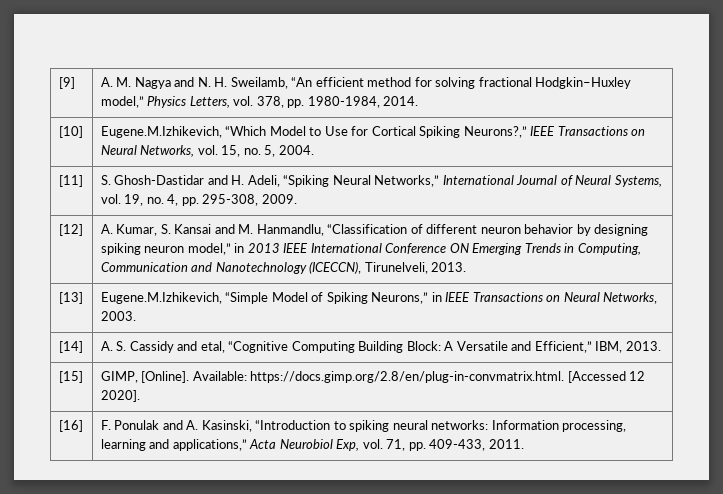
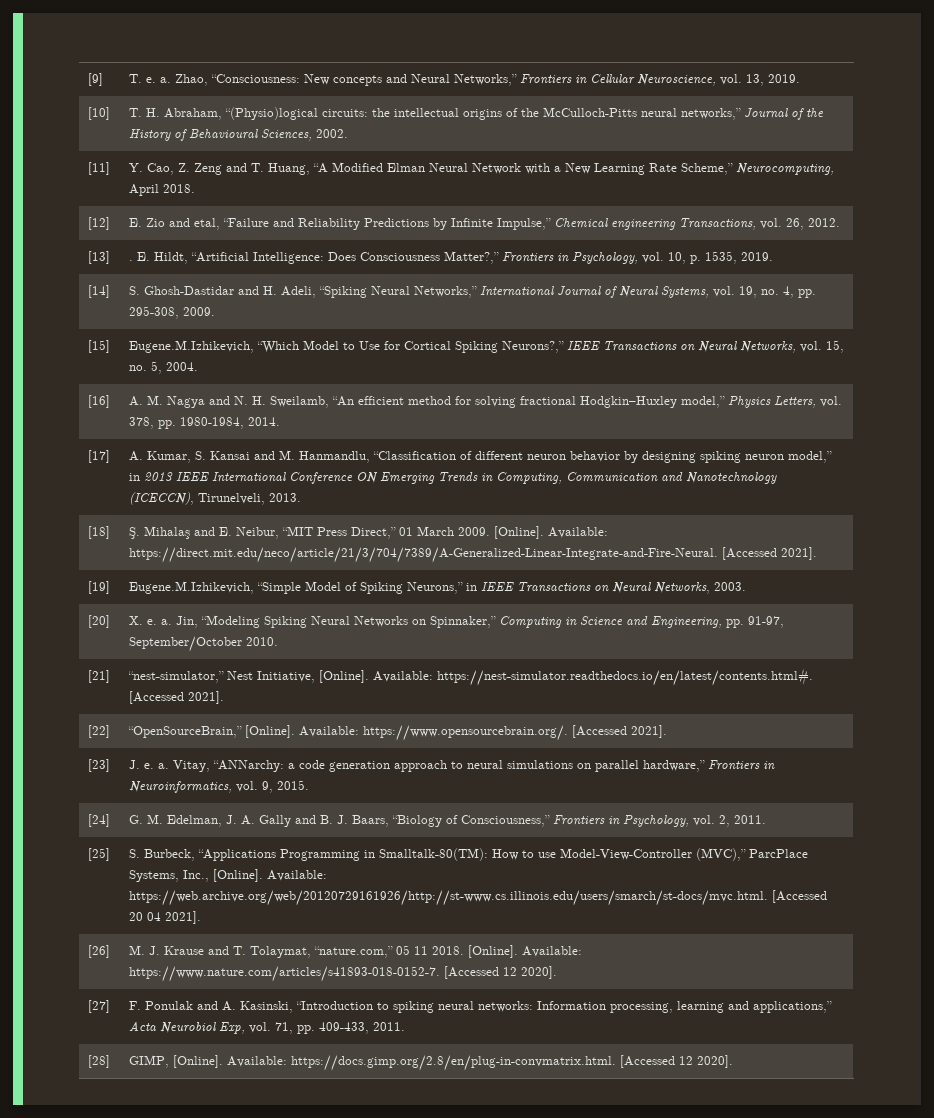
- [9] | A. M. Nagya and N. H. Sweilamb, “An efficient method for solving fractional Hodgkin–Huxley model,” Physics Letters, vol. 378, pp. 1980-1984, 2014.
+ [9] | T. e. a. Zhao, “Consciousness: New concepts and Neural Networks,” Frontiers in Cellular Neuroscience, vol. 13, 2019.
+ [10] | T. H. Abraham, “(Physio)logical circuits: the intellectual origins of the McCulloch-Pitts neural networks,” Journal of the History of Behavioural Sciences, 2002.
+ [11] | Y. Cao, Z. Zeng and T. Huang, “A Modified Elman Neural Network with a New Learning Rate Scheme,” Neurocomputing, April 2018.
+ [12] | E. Zio and etal, “Failure and Reliability Predictions by Infinite Impulse,” Chemical engineering Transactions, vol. 26, 2012.
+ [13] | . E. Hildt, “Artificial Intelligence: Does Consciousness Matter?,” Frontiers in Psychology, vol. 10, p. 1535, 2019.
+ [14] | S. Ghosh-Dastidar and H. Adeli, “Spiking Neural Networks,” International Journal of Neural Systems, vol. 19, no. 4, pp. 295-308, 2009.
+ [15] | Eugene.M.Izhikevich, “Which Model to Use for Cortical Spiking Neurons?,” IEEE Transactions on Neural Networks, vol. 15, no. 5, 2004.
+ [16] | A. M. Nagya and N. H. Sweilamb, “An efficient method for solving fractional Hodgkin–Huxley model,” Physics Letters, vol. 378, pp. 1980-1984, 2014.
- [10] | Eugene.M.Izhikevich, “Which Model to Use for Cortical Spiking Neurons?,” IEEE Transactions on Neural Networks, vol. 15, no. 5, 2004.
- [11] | S. Ghosh-Dastidar and H. Adeli, “Spiking Neural Networks,” International Journal of Neural Systems, vol. 19, no. 4, pp. 295-308, 2009.
- [12] | A. Kumar, S. Kansai and M. Hanmandlu, “Classification of different neuron behavior by designing spiking neuron model,” in 2013 IEEE International Conference ON Emerging Trends in Computing, Communication and Nanotechnology (ICECCN), Tirunelveli, 2013.
+ [17] | A. Kumar, S. Kansai and M. Hanmandlu, “Classification of different neuron behavior by designing spiking neuron model,” in 2013 IEEE International Conference ON Emerging Trends in Computing, Communication and Nanotechnology (ICECCN), Tirunelveli, 2013.
- [13] | Eugene.M.Izhikevich, “Simple Model of Spiking Neurons,” in IEEE Transactions on Neural Networks, 2003.
+ [18] | Ş. Mihalaş and E. Neibur, “MIT Press Direct,” 01 March 2009. [Online]. Available: https://direct.mit.edu/neco/article/21/3/704/7389/A-Generalized-Linear-Integrate-and-Fire-Neural. [Accessed 2021].
+ [19] | Eugene.M.Izhikevich, “Simple Model of Spiking Neurons,” in IEEE Transactions on Neural Networks, 2003.
- [14] | A. S. Cassidy and etal, “Cognitive Computing Building Block: A Versatile and Efficient,” IBM, 2013.
- [15] | GIMP, [Online]. Available: https://docs.gimp.org/2.8/en/plug-in-convmatrix.html. [Accessed 12 2020].
+ [20] | X. e. a. Jin, “Modeling Spiking Neural Networks on Spinnaker,” Computing in Science and Engineering, pp. 91-97, September/October 2010.
+ [21] | “nest-simulator,” Nest Initiative, [Online]. Available: https://nest-simulator.readthedocs.io/en/latest/contents.html#. [Accessed 2021].
+ [22] | “OpenSourceBrain,” [Online]. Available: https://www.opensourcebrain.org/. [Accessed 2021].
+ [23] | J. e. a. Vitay, “ANNarchy: a code generation approach to neural simulations on parallel hardware,” Frontiers in Neuroinformatics, vol. 9, 2015.
+ [24] | G. M. Edelman, J. A. Gally and B. J. Baars, “Biology of Consciousness,” Frontiers in Psychology, vol. 2, 2011.
+ [25] | S. Burbeck, “Applications Programming in Smalltalk-80(TM): How to use Model-View-Controller (MVC),” ParcPlace Systems, Inc., [Online]. Available: https://web.archive.org/web/20120729161926/http://st-www.cs.illinois.edu/users/smarch/st-docs/mvc.html. [Accessed 20 04 2021].
+ [26] | M. J. Krause and T. Tolaymat, “nature.com,” 05 11 2018. [Online]. Available: https://www.nature.com/articles/s41893-018-0152-7. [Accessed 12 2020].
- [16] | F. Ponulak and A. Kasinski, “Introduction to spiking neural networks: Information processing, learning and applications,” Acta Neurobiol Exp, vol. 71, pp. 409-433, 2011.
+ [27] | F. Ponulak and A. Kasinski, “Introduction to spiking neural networks: Information processing, learning and applications,” Acta Neurobiol Exp, vol. 71, pp. 409-433, 2011.
+ [28] | GIMP, [Online]. Available: https://docs.gimp.org/2.8/en/plug-in-convmatrix.html. [Accessed 12 2020].

